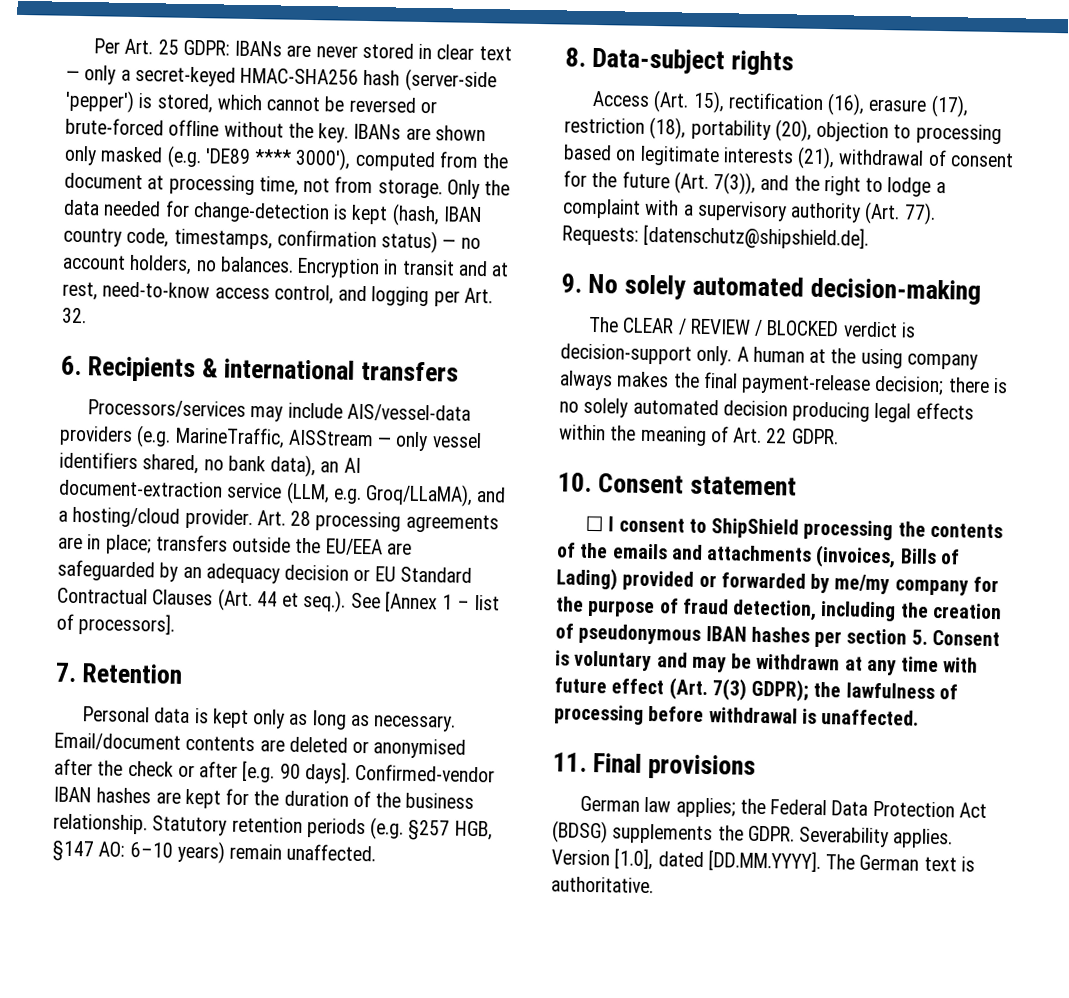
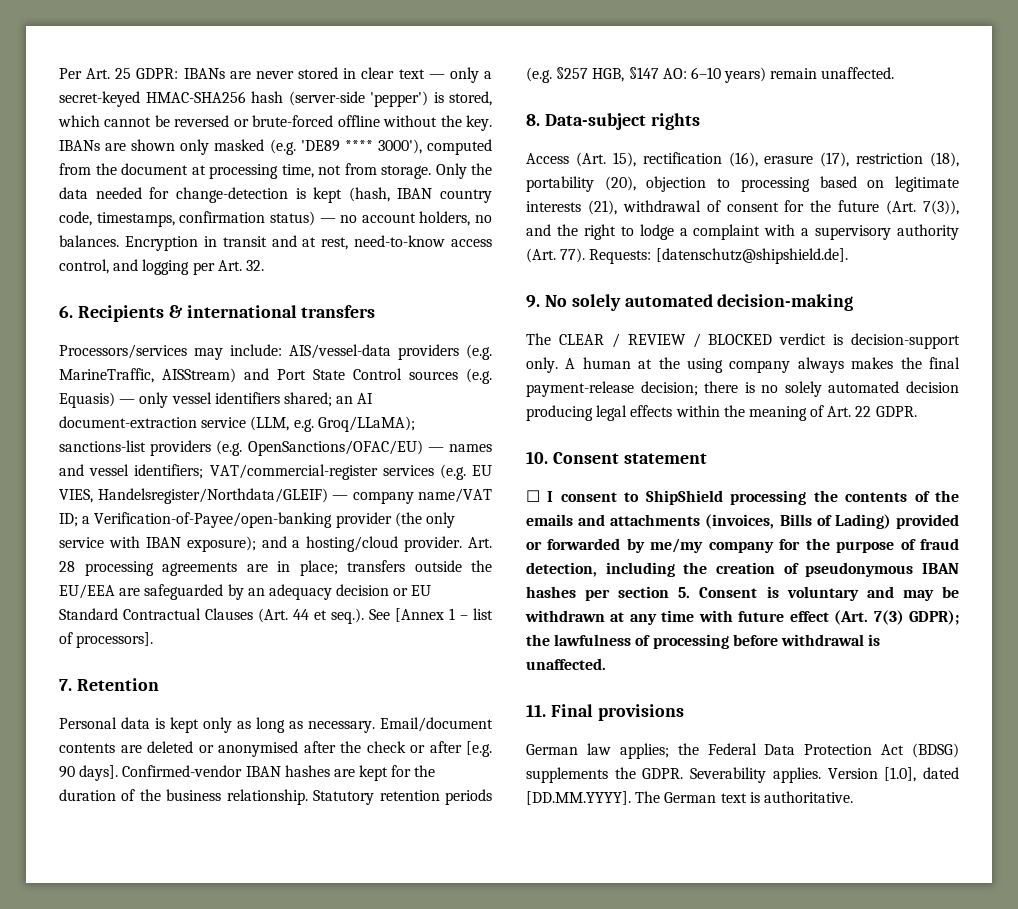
- Processors/services may include AIS/vessel-data providers (e.g. MarineTraffic, AISStream — only vessel identifiers shared, no bank data), an AI document-extraction service (LLM, e.g. Groq/LLaMA), and a hosting/cloud provider.
+ Processors/services may include: AIS/vessel-data providers (e.g. MarineTraffic, AISStream) and Port State Control sources (e.g. Equasis) — only vessel identifiers shared; an AI document-extraction service (LLM, e.g. Groq/LLaMA); sanctions-list providers (e.g. OpenSanctions/OFAC/EU) — names and vessel identifiers; VAT/commercial-register services (e.g. EU VIES, Handelsregister/Northdata/GLEIF) — company name/VAT ID; a Verification-of-Payee/open-banking provider (the only service with IBAN exposure); and a hosting/cloud provider.

